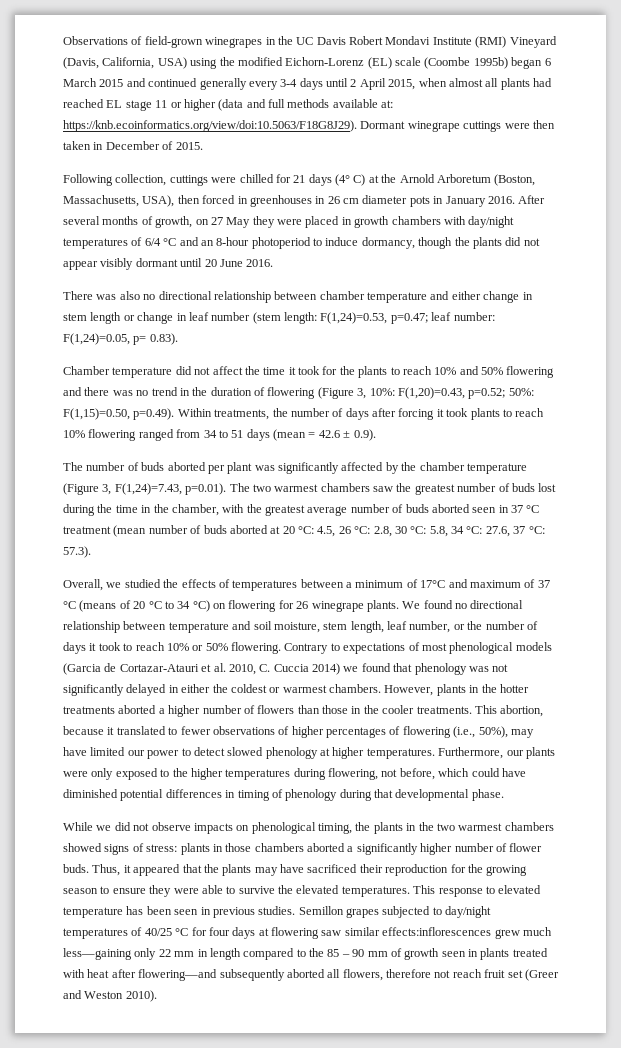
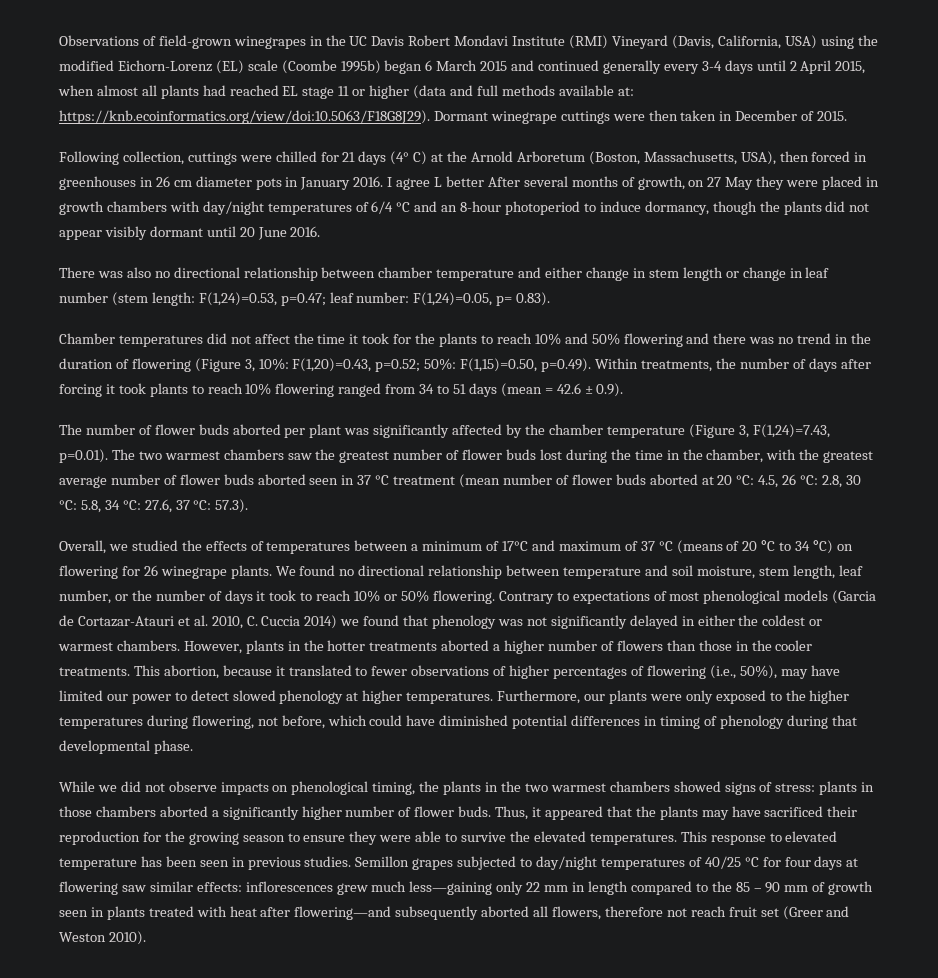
- After several months of growth, on 27 May they were placed in growth chambers with day/night temperatures of 6/4 °C and an 8-hour photoperiod to induce dormancy, though the plants did not appear visibly dormant until 20 June 2016.
+ I agree L better After several months of growth, on 27 May they were placed in growth chambers with day/night temperatures of 6/4 °C and an 8-hour photoperiod to induce dormancy, though the plants did not appear visibly dormant until 20 June 2016.
- Chamber temperature did not affect the time it took for the plants to reach 10% and 50% flowering and there was no trend in the duration of flowering (Figure 3, 10%:
+ Chamber temperatures did not affect the time it took for the plants to reach 10% and 50% flowering and there was no trend in the duration of flowering (Figure 3, 10%:
- The number of buds aborted per plant was significantly affected by the chamber temperature (Figure 3, F(1,24)=7.43, p=0.01). The two warmest chambers saw the greatest number of buds lost during the time in the chamber, with the greatest average number of buds aborted seen in 37 °C treatment (mean number of buds aborted at 20 °C:
+ The number of flower buds aborted per plant was significantly affected by the chamber temperature (Figure 3, F(1,24)=7.43, p=0.01). The two warmest chambers saw the greatest number of flower buds lost during the time in the chamber, with the greatest average number of flower buds aborted seen in 37 °C treatment (mean number of flower buds aborted at 20 °C:
- Semillon grapes subjected to day/night temperatures of 40/25 °C for four days at flowering saw similar effects:inflorescences grew much less—gaining only 22 mm in length compared to the 85 – 90 mm of growth seen in plants treated with heat after flowering—and subsequently aborted all flowers, therefore not reach fruit set (Greer and Weston 2010).
+ Semillon grapes subjected to day/night temperatures of 40/25 °C for four days at flowering saw similar effects: inflorescences grew much less—gaining only 22 mm in length compared to the 85 – 90 mm of growth seen in plants treated with heat after flowering—and subsequently aborted all flowers, therefore not reach fruit set (Greer and Weston 2010).

